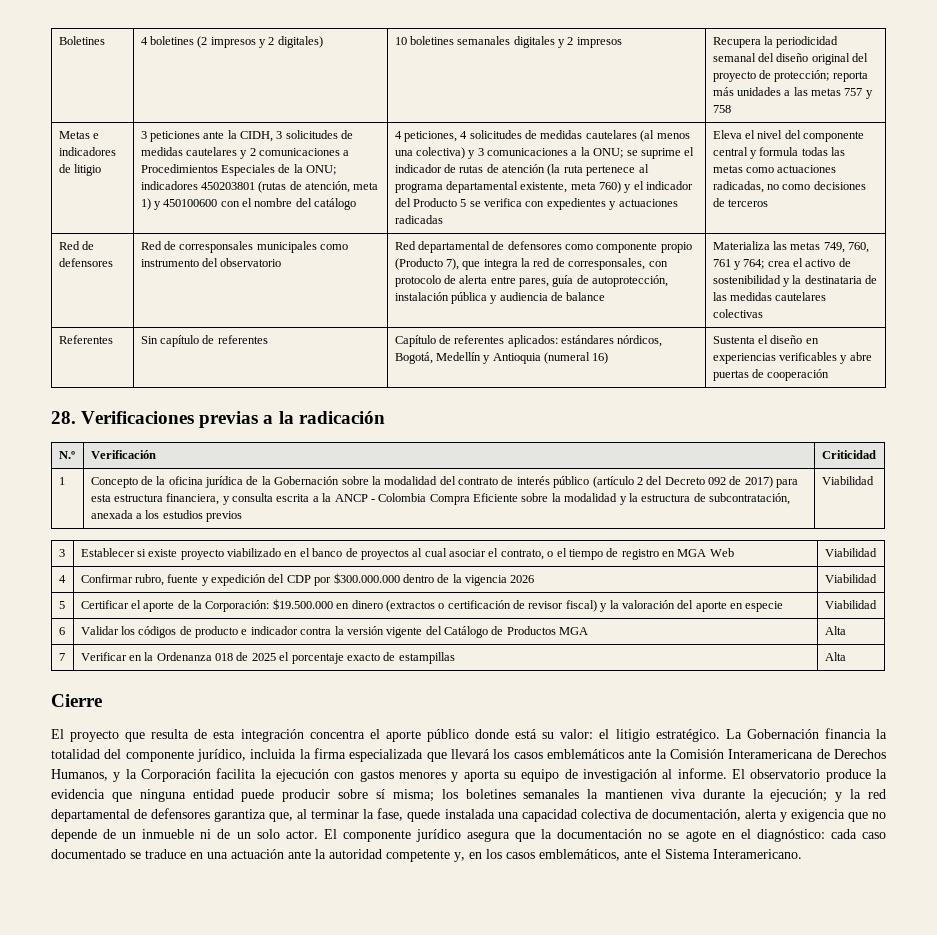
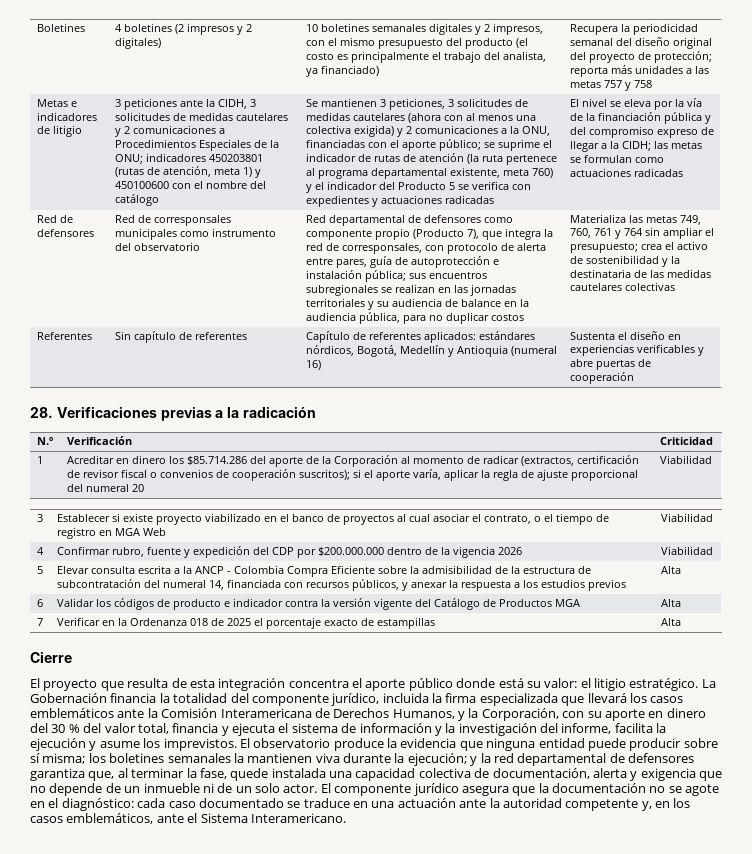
- 10 boletines semanales digitales y 2 impresos
+ 10 boletines semanales digitales y 2 impresos, con el mismo presupuesto del producto (el costo es principalmente el trabajo del analista, ya financiado)
- 4 peticiones, 4 solicitudes de medidas cautelares (al menos una colectiva) y 3 comunicaciones a la ONU; se suprime el indicador de rutas de atención (la ruta pertenece al programa departamental existente, meta 760) y el indicador del Producto 5 se verifica con expedientes y actuaciones radicadas
+ Se mantienen 3 peticiones, 3 solicitudes de medidas cautelares (ahora con al menos una colectiva exigida) y 2 comunicaciones a la ONU, financiadas con el aporte público; se suprime el indicador de rutas de atención (la ruta pertenece al programa departamental existente, meta 760) y el indicador del Producto 5 se verifica con expedientes y actuaciones radicadas
- Eleva el nivel del componente central y formula todas las metas como actuaciones radicadas, no como decisiones de terceros
+ El nivel se eleva por la vía de la financiación pública y del compromiso expreso de llegar a la CIDH; las metas se formulan como actuaciones radicadas
- Red departamental de defensores como componente propio (Producto 7), que integra la red de corresponsales, con protocolo de alerta entre pares, guía de autoprotección, instalación pública y audiencia de balance
+ Red departamental de defensores como componente propio (Producto 7), que integra la red de corresponsales, con protocolo de alerta entre pares, guía de autoprotección e instalación pública; sus encuentros subregionales se realizan en las jornadas territoriales y su audiencia de balance en la audiencia pública, para no duplicar costos
- Materializa las metas 749, 760, 761 y 764; crea el activo de sostenibilidad y la destinataria de las medidas cautelares colectivas
+ Materializa las metas 749, 760, 761 y 764 sin ampliar el presupuesto; crea el activo de sostenibilidad y la destinataria de las medidas cautelares colectivas
- Concepto de la oficina jurídica de la Gobernación sobre la modalidad del contrato de interés público (artículo 2 del Decreto 092 de 2017) para esta estructura financiera, y consulta escrita a la ANCP - Colombia Compra Eficiente sobre la modalidad y la estructura de subcontratación, anexada a los estudios previos
+ Acreditar en dinero los $85.714.286 del aporte de la Corporación al momento de radicar (extractos, certificación de revisor fiscal o convenios de cooperación suscritos); si el aporte varía, aplicar la regla de ajuste proporcional del numeral 20
- 4 | Confirmar rubro, fuente y expedición del CDP por $300.000.000 dentro de la vigencia 2026 | Viabilidad
+ 4 | Confirmar rubro, fuente y expedición del CDP por $200.000.000 dentro de la vigencia 2026 | Viabilidad
- 5 | Certificar el aporte de la Corporación: $19.500.000 en dinero (extractos o certificación de revisor fiscal) y la valoración del aporte en especie | Viabilidad
+ 5 | Elevar consulta escrita a la ANCP - Colombia Compra Eficiente sobre la admisibilidad de la estructura de subcontratación del numeral 14, financiada con recursos públicos, y anexar la respuesta a los estudios previos | Alta
- La Gobernación financia la totalidad del componente jurídico, incluida la firma especializada que llevará los casos emblemáticos ante la Comisión Interamericana de Derechos Humanos, y la Corporación facilita la ejecución con gastos menores y aporta su equipo de investigación al informe.
+ La Gobernación financia la totalidad del componente jurídico, incluida la firma especializada que llevará los casos emblemáticos ante la Comisión Interamericana de Derechos Humanos, y la Corporación, con su aporte en dinero del 30 % del valor total, financia y ejecuta el sistema de información y la investigación del informe, facilita la ejecución y asume los imprevistos.

